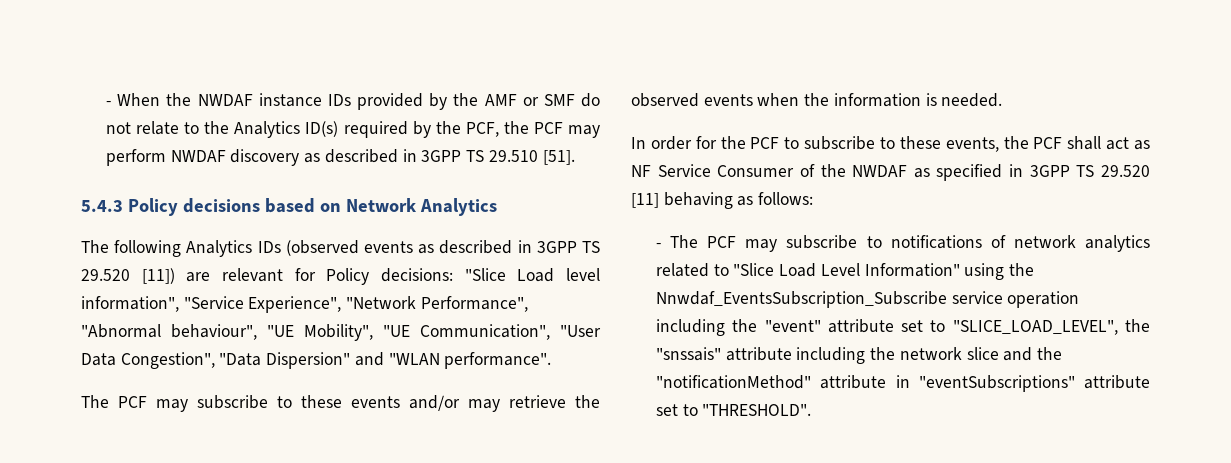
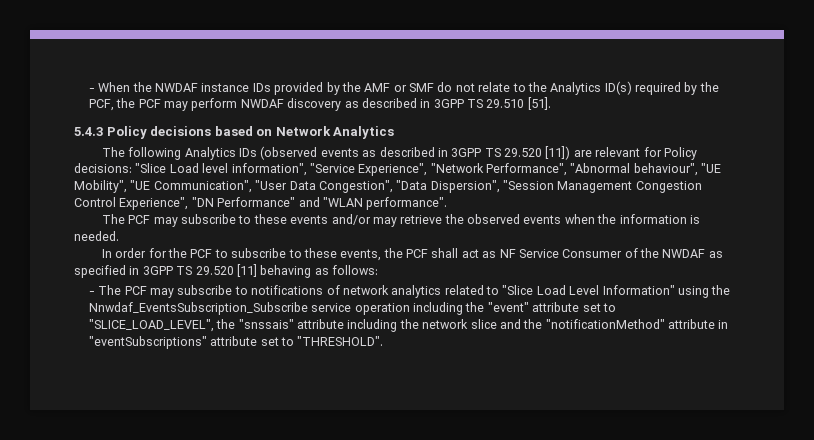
- The following Analytics IDs (observed events as described in 3GPP TS 29.520 [11]) are relevant for Policy decisions: "Slice Load level information", "Service Experience", "Network Performance", "Abnormal behaviour", "UE Mobility", "UE Communication", "User Data Congestion", "Data Dispersion" and "WLAN performance".
+ The following Analytics IDs (observed events as described in 3GPP TS 29.520 [11]) are relevant for Policy decisions: "Slice Load level information", "Service Experience", "Network Performance", "Abnormal behaviour", "UE Mobility", "UE Communication", "User Data Congestion", "Data Dispersion", "Session Management Congestion Control Experience", "DN Performance" and "WLAN performance".

